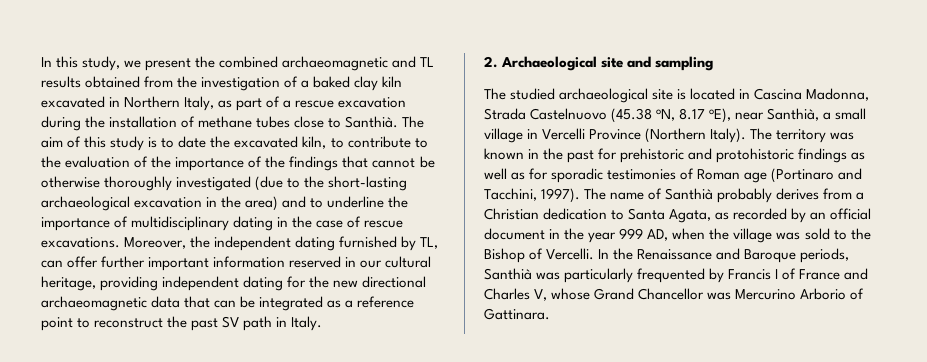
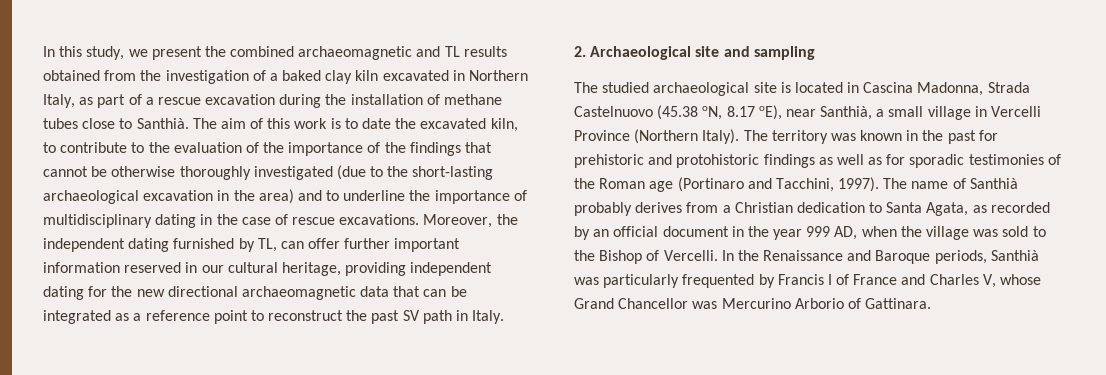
- The aim of this study is to date the excavated kiln, to contribute to the evaluation of the importance of the findings that cannot be otherwise thoroughly investigated (due to the short-lasting archaeological excavation in the area) and to underline the importance of multidisciplinary dating in the case of rescue excavations.
+ The aim of this work is to date the excavated kiln, to contribute to the evaluation of the importance of the findings that cannot be otherwise thoroughly investigated (due to the short-lasting archaeological excavation in the area) and to underline the importance of multidisciplinary dating in the case of rescue excavations.
- The territory was known in the past for prehistoric and protohistoric findings as well as for sporadic testimonies of Roman age (Portinaro and Tacchini, 1997).
+ The territory was known in the past for prehistoric and protohistoric findings as well as for sporadic testimonies of the Roman age (Portinaro and Tacchini, 1997).

